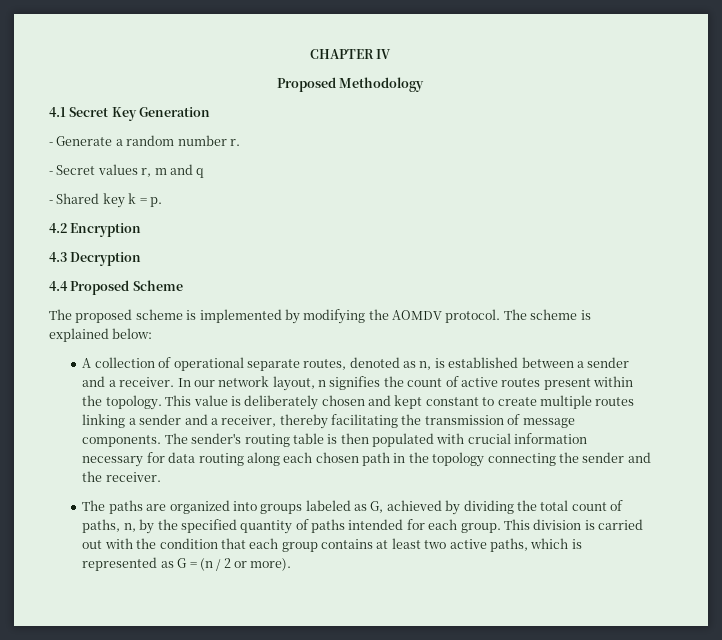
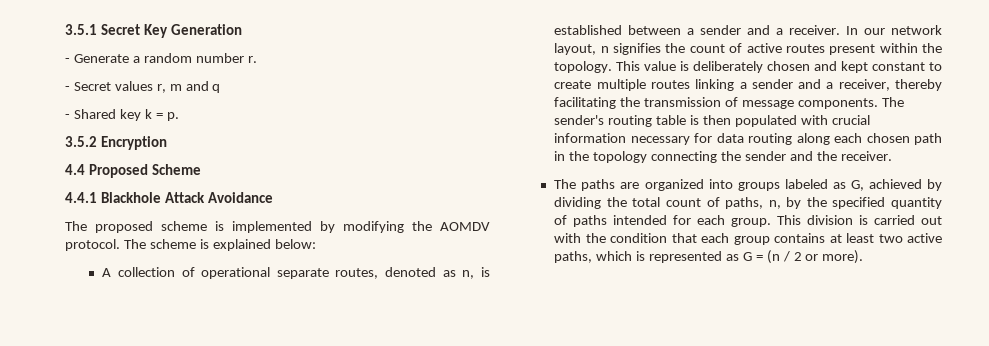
- CHAPTER IV
- Proposed Methodology
- 4.1 Secret Key Generation
+ 3.5.1 Secret Key Generation
- 4.2 Encryption
+ 3.5.2 Encryption
- 4.3 Decryption
+ 4.4.1 Blackhole Attack Avoidance

